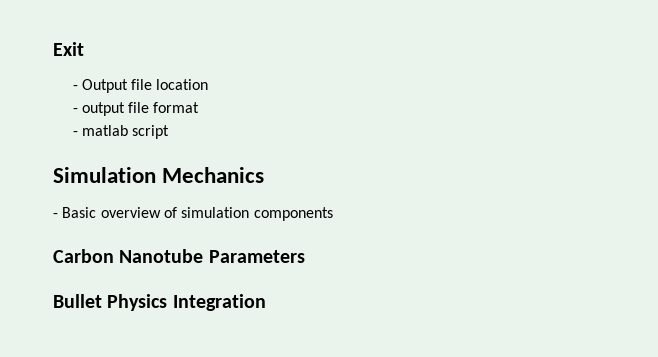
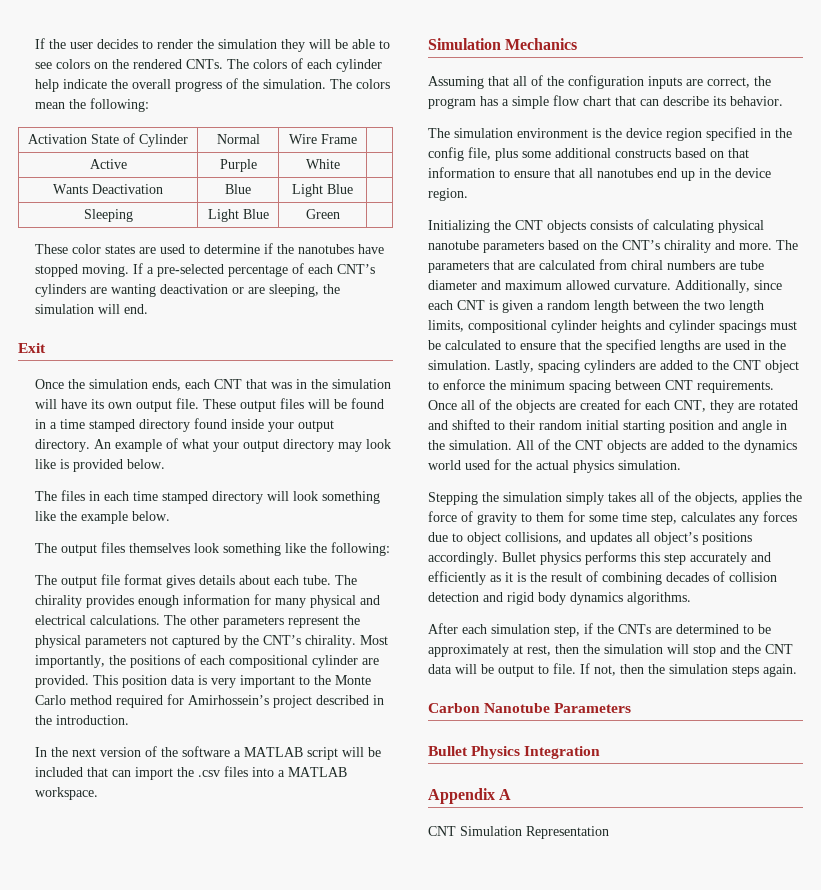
+ If the user decides to render the simulation they will be able to see colors on the rendered CNTs. The colors of each cylinder help indicate the overall progress of the simulation. The colors mean the following:
+ Activation State of Cylinder | Normal | Wire Frame |
+ Active | Purple | White |
+ Wants Deactivation | Blue | Light Blue |
+ Sleeping | Light Blue | Green |
+ These color states are used to determine if the nanotubes have stopped moving. If a pre-selected percentage of each CNT’s cylinders are wanting deactivation or are sleeping, the simulation will end.
  Exit
- - Output file location
- - output file format
- - matlab script
+ Once the simulation ends, each CNT that was in the simulation will have its own output file. These output files will be found in a time stamped directory found inside your output directory. An example of what your output directory may look like is provided below.
+ The files in each time stamped directory will look something like the example below.
+ The output files themselves look something like the following:
+ The output file format gives details about each tube. The chirality provides enough information for many physical and electrical calculations. The other parameters represent the physical parameters not captured by the CNT’s chirality. Most importantly, the positions of each compositional cylinder are provided. This position data is very important to the Monte Carlo method required for Amirhossein’s project described in the introduction.
+ In the next version of the software a MATLAB script will be included that can import the .csv files into a MATLAB workspace.
  Simulation Mechanics
- - Basic overview of simulation components
+ Assuming that all of the configuration inputs are correct, the program has a simple flow chart that can describe its behavior.
+ The simulation environment is the device region specified in the config file, plus some additional constructs based on that information to ensure that all nanotubes end up in the device region.
+ Initializing the CNT objects consists of calculating physical nanotube parameters based on the CNT’s chirality and more. The parameters that are calculated from chiral numbers are tube diameter and maximum allowed curvature. Additionally, since each CNT is given a random length between the two length limits, compositional cylinder heights and cylinder spacings must be calculated to ensure that the specified lengths are used in the simulation. Lastly, spacing cylinders are added to the CNT object to enforce the minimum spacing between CNT requirements. Once all of the objects are created for each CNT, they are rotated and shifted to their random initial starting position and angle in the simulation. All of the CNT objects are added to the dynamics world used for the actual physics simulation.
+ Stepping the simulation simply takes all of the objects, applies the force of gravity to them for some time step, calculates any forces due to object collisions, and updates all object’s positions accordingly. Bullet physics performs this step accurately and efficiently as it is the result of combining decades of collision detection and rigid body dynamics algorithms.
+ After each simulation step, if the CNTs are determined to be approximately at rest, then the simulation will stop and the CNT data will be output to file. If not, then the simulation steps again.
+ Appendix A
+ CNT Simulation Representation

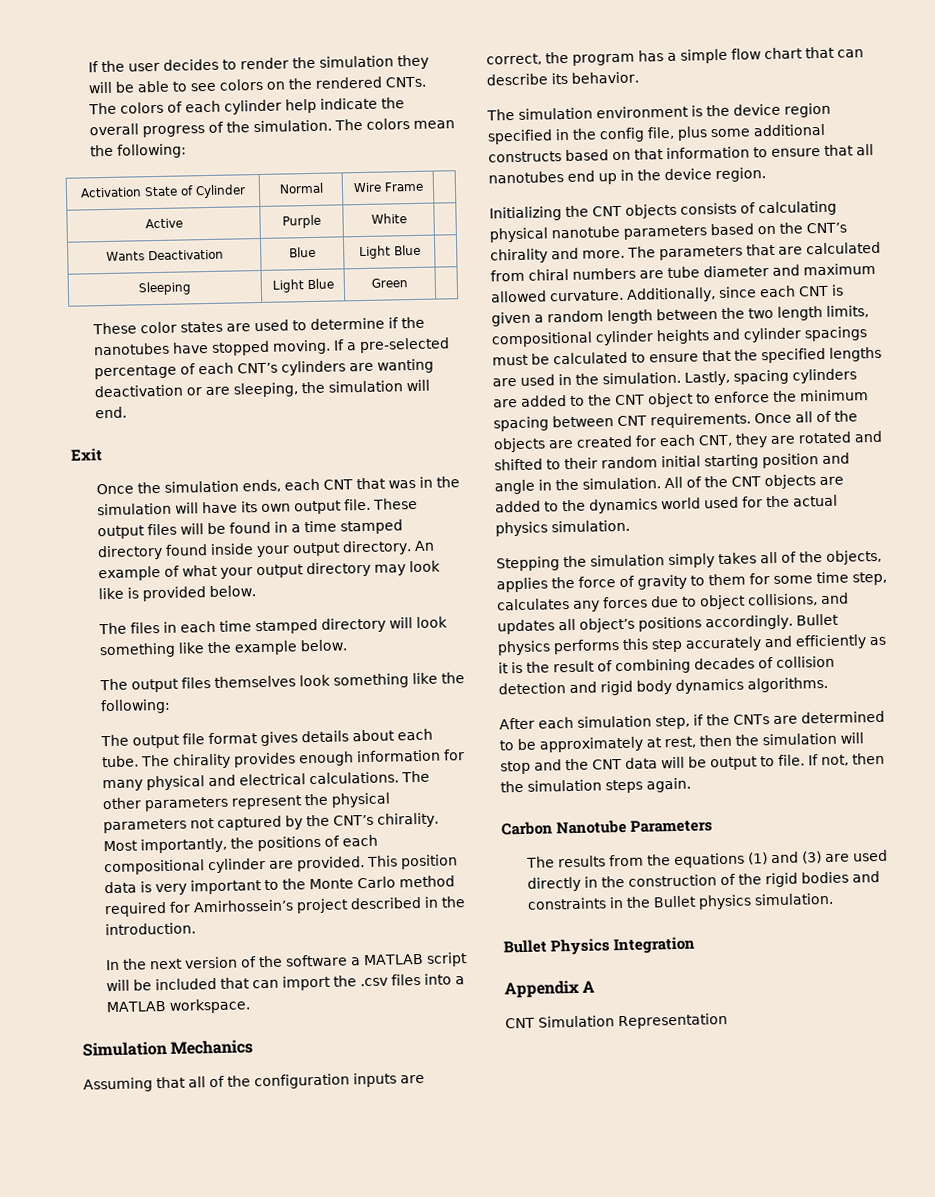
+ The results from the equations (1) and (3) are used directly in the construction of the rigid bodies and constraints in the Bullet physics simulation.

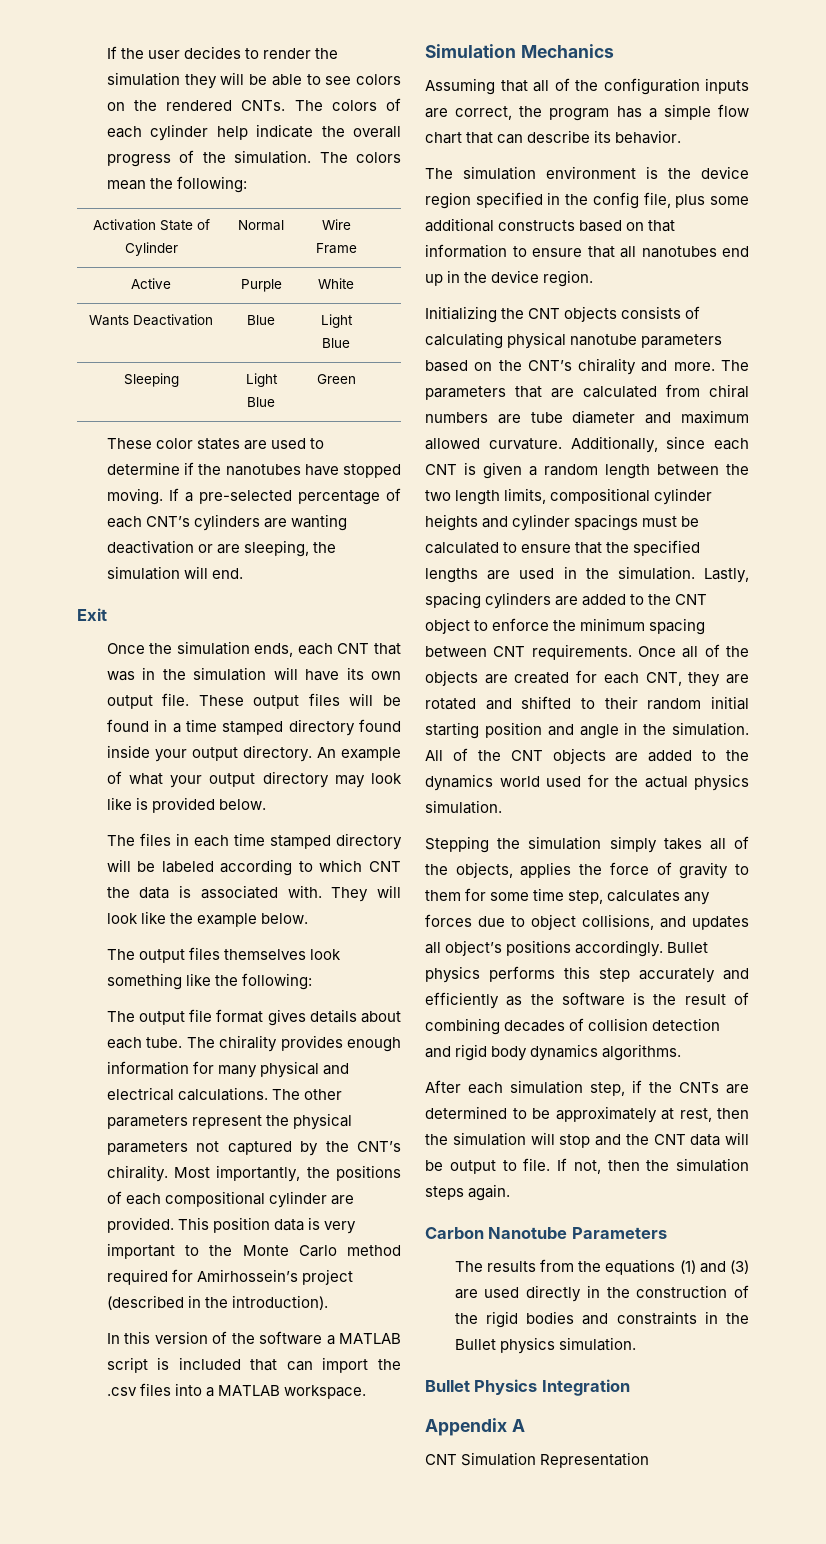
- The files in each time stamped directory will look something like the example below.
+ The files in each time stamped directory will be labeled according to which CNT the data is associated with. They will look like the example below.
- This position data is very important to the Monte Carlo method required for Amirhossein’s project described in the introduction.
+ This position data is very important to the Monte Carlo method required for Amirhossein’s project (described in the introduction).
- In the next version of the software a MATLAB script will be included that can import the .csv files into a MATLAB workspace.
+ In this version of the software a MATLAB script is included that can import the .csv files into a MATLAB workspace.
- Bullet physics performs this step accurately and efficiently as it is the result of combining decades of collision detection and rigid body dynamics algorithms.
+ Bullet physics performs this step accurately and efficiently as the software is the result of combining decades of collision detection and rigid body dynamics algorithms.

